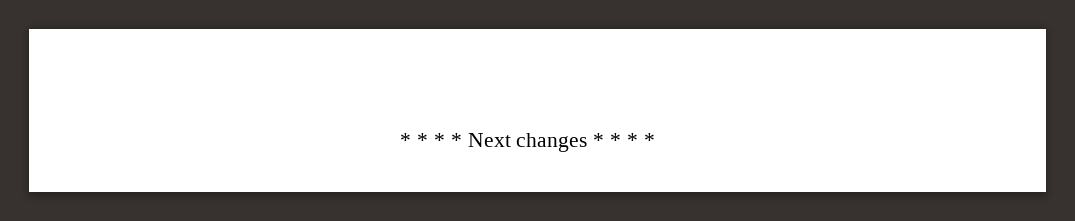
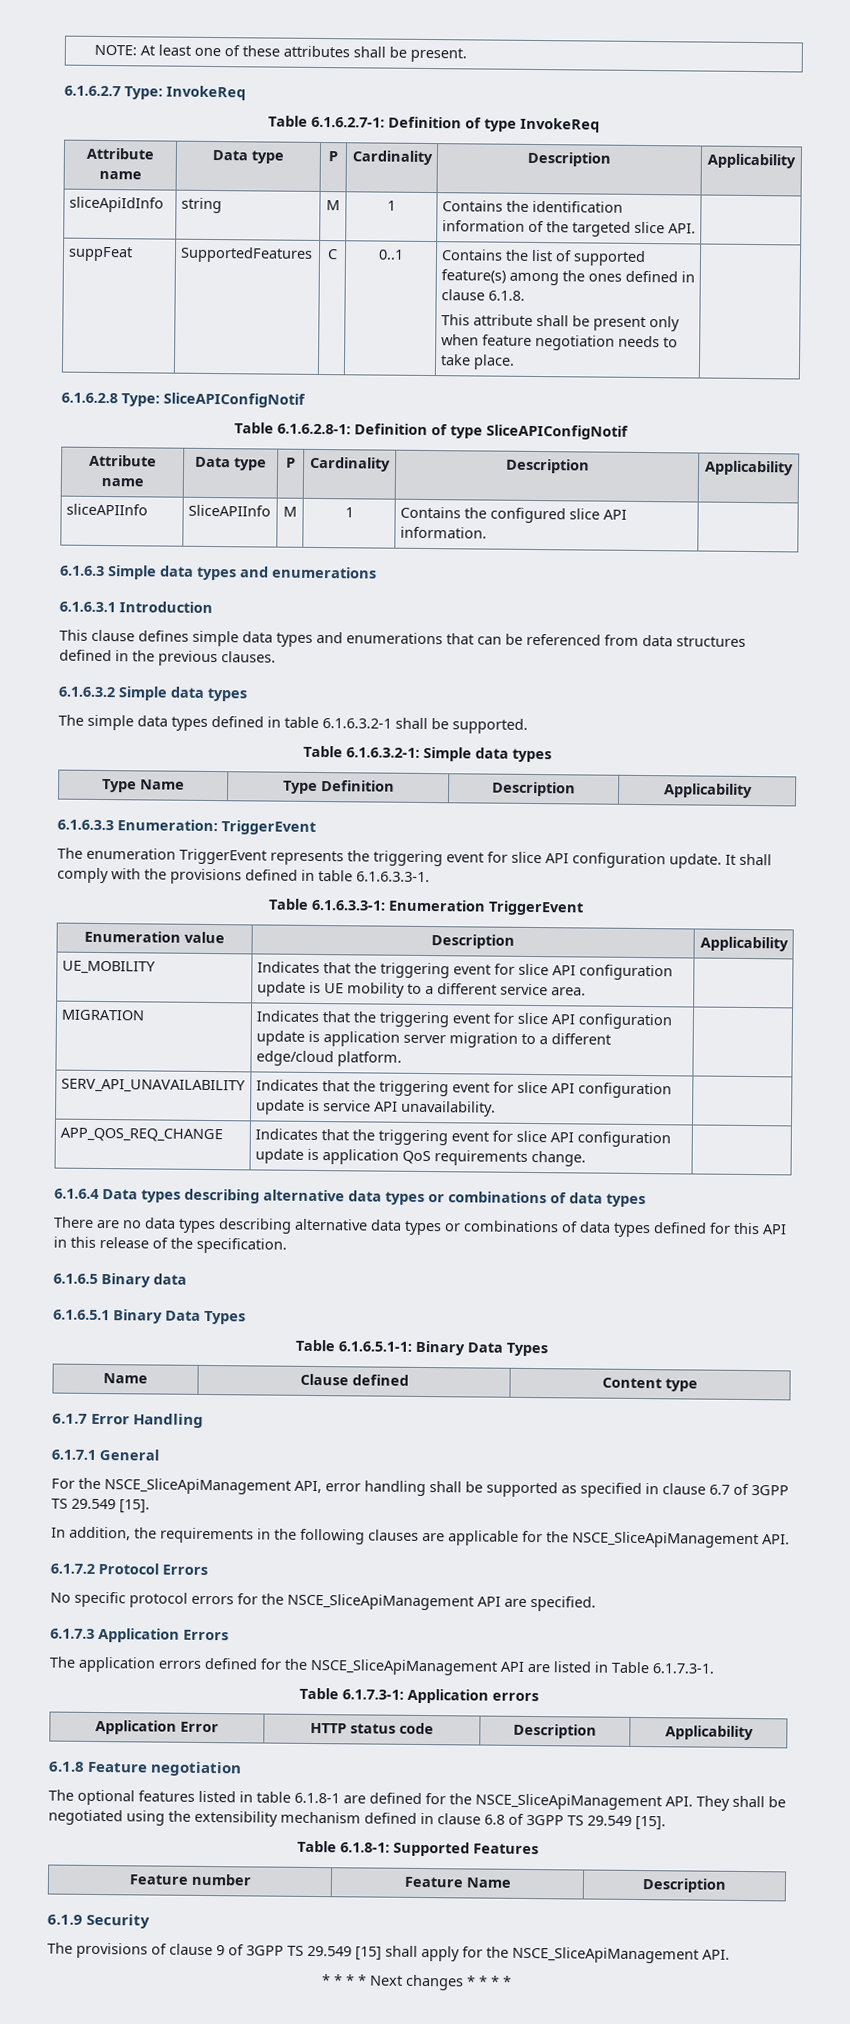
+ NOTE: At least one of these attributes shall be present.
+ 6.1.6.2.7 Type: InvokeReq
+ Table 6.1.6.2.7-1: Definition of type InvokeReq
+ Attribute name | Data type | P | Cardinality | Description | Applicability
+ sliceApiIdInfo | string | M | 1 | Contains the identification information of the targeted slice API. |
+ suppFeat | SupportedFeatures | C | 0..1 | Contains the list of supported feature(s) among the ones defined in clause 6.1.8.
+ This attribute shall be present only when feature negotiation needs to take place. |
+ 6.1.6.2.8 Type: SliceAPIConfigNotif
+ Table 6.1.6.2.8-1: Definition of type SliceAPIConfigNotif
+ Attribute name | Data type | P | Cardinality | Description | Applicability
+ sliceAPIInfo | SliceAPIInfo | M | 1 | Contains the configured slice API information. |
+ 6.1.6.3 Simple data types and enumerations
+ 6.1.6.3.1 Introduction
+ This clause defines simple data types and enumerations that can be referenced from data structures defined in the previous clauses.
+ 6.1.6.3.2 Simple data types
+ The simple data types defined in table 6.1.6.3.2-1 shall be supported.
+ Table 6.1.6.3.2-1: Simple data types
+ Type Name | Type Definition | Description | Applicability
+ 6.1.6.3.3 Enumeration: TriggerEvent
+ The enumeration TriggerEvent represents the triggering event for slice API configuration update. It shall comply with the provisions defined in table 6.1.6.3.3-1.
+ Table 6.1.6.3.3-1: Enumeration TriggerEvent
+ Enumeration value | Description | Applicability
+ UE_MOBILITY | Indicates that the triggering event for slice API configuration update is UE mobility to a different service area. |
+ MIGRATION | Indicates that the triggering event for slice API configuration update is application server migration to a different edge/cloud platform. |
+ SERV_API_UNAVAILABILITY | Indicates that the triggering event for slice API configuration update is service API unavailability. |
+ APP_QOS_REQ_CHANGE | Indicates that the triggering event for slice API configuration update is application QoS requirements change. |
+ 6.1.6.4 Data types describing alternative data types or combinations of data types
+ There are no data types describing alternative data types or combinations of data types defined for this API in this release of the specification.
+ 6.1.6.5 Binary data
+ 6.1.6.5.1 Binary Data Types
+ Table 6.1.6.5.1-1: Binary Data Types
+ Name | Clause defined | Content type
+ 6.1.7 Error Handling
+ 6.1.7.1 General
+ For the NSCE_SliceApiManagement API, error handling shall be supported as specified in clause 6.7 of 3GPP TS 29.549 [15].
+ In addition, the requirements in the following clauses are applicable for the NSCE_SliceApiManagement API.
+ 6.1.7.2 Protocol Errors
+ No specific protocol errors for the NSCE_SliceApiManagement API are specified.
+ 6.1.7.3 Application Errors
+ The application errors defined for the NSCE_SliceApiManagement API are listed in Table 6.1.7.3-1.
+ Table 6.1.7.3-1: Application errors
+ Application Error | HTTP status code | Description | Applicability
+ 6.1.8 Feature negotiation
+ The optional features listed in table 6.1.8-1 are defined for the NSCE_SliceApiManagement API. They shall be negotiated using the extensibility mechanism defined in clause 6.8 of 3GPP TS 29.549 [15].
+ Table 6.1.8-1: Supported Features
+ Feature number | Feature Name | Description
+ 6.1.9 Security
+ The provisions of clause 9 of 3GPP TS 29.549 [15] shall apply for the NSCE_SliceApiManagement API.

